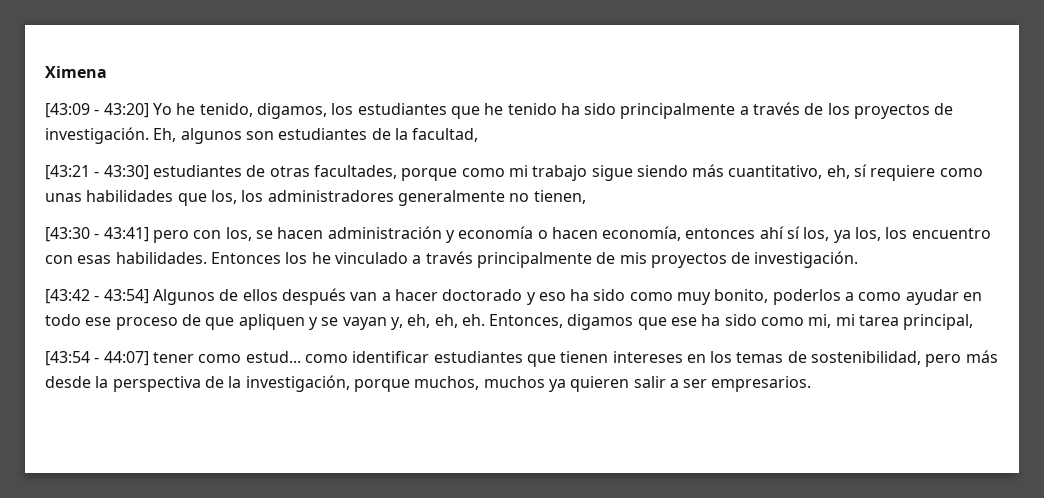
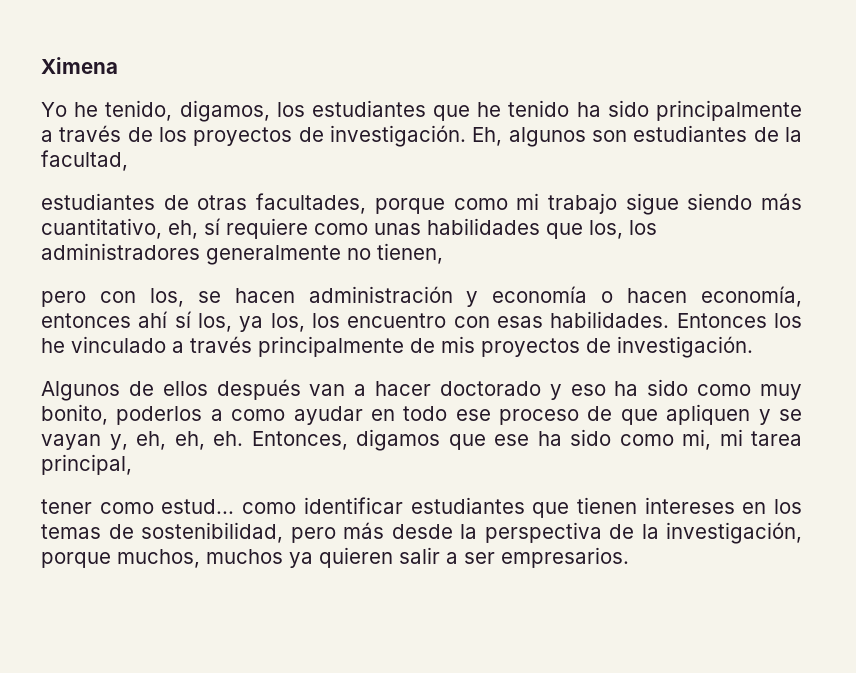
- [43:09 - 43:20] Yo he tenido, digamos, los estudiantes que he tenido ha sido principalmente a través de los proyectos de investigación.
+ Yo he tenido, digamos, los estudiantes que he tenido ha sido principalmente a través de los proyectos de investigación.
- [43:21 - 43:30] estudiantes de otras facultades, porque como mi trabajo sigue siendo más cuantitativo, eh, sí requiere como unas habilidades que los, los administradores generalmente no tienen,
+ estudiantes de otras facultades, porque como mi trabajo sigue siendo más cuantitativo, eh, sí requiere como unas habilidades que los, los administradores generalmente no tienen,
- [43:30 - 43:41] pero con los, se hacen administración y economía o hacen economía, entonces ahí sí los, ya los, los encuentro con esas habilidades.
+ pero con los, se hacen administración y economía o hacen economía, entonces ahí sí los, ya los, los encuentro con esas habilidades.
- [43:42 - 43:54] Algunos de ellos después van a hacer doctorado y eso ha sido como muy bonito, poderlos a como ayudar en todo ese proceso de que apliquen y se vayan y, eh, eh, eh.
+ Algunos de ellos después van a hacer doctorado y eso ha sido como muy bonito, poderlos a como ayudar en todo ese proceso de que apliquen y se vayan y, eh, eh, eh.
- [43:54 - 44:07] tener como estud... como identificar estudiantes que tienen intereses en los temas de sostenibilidad, pero más desde la perspectiva de la investigación, porque muchos, muchos ya quieren salir a ser empresarios.
+ tener como estud... como identificar estudiantes que tienen intereses en los temas de sostenibilidad, pero más desde la perspectiva de la investigación, porque muchos, muchos ya quieren salir a ser empresarios.

